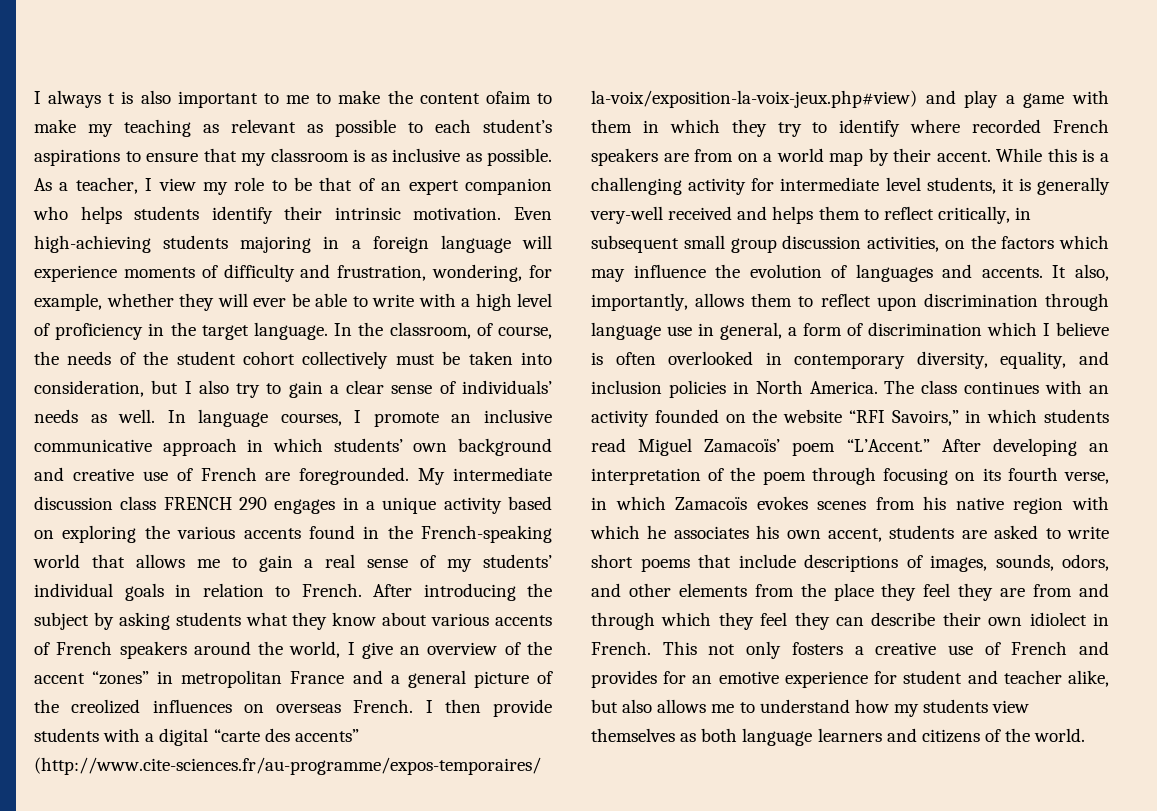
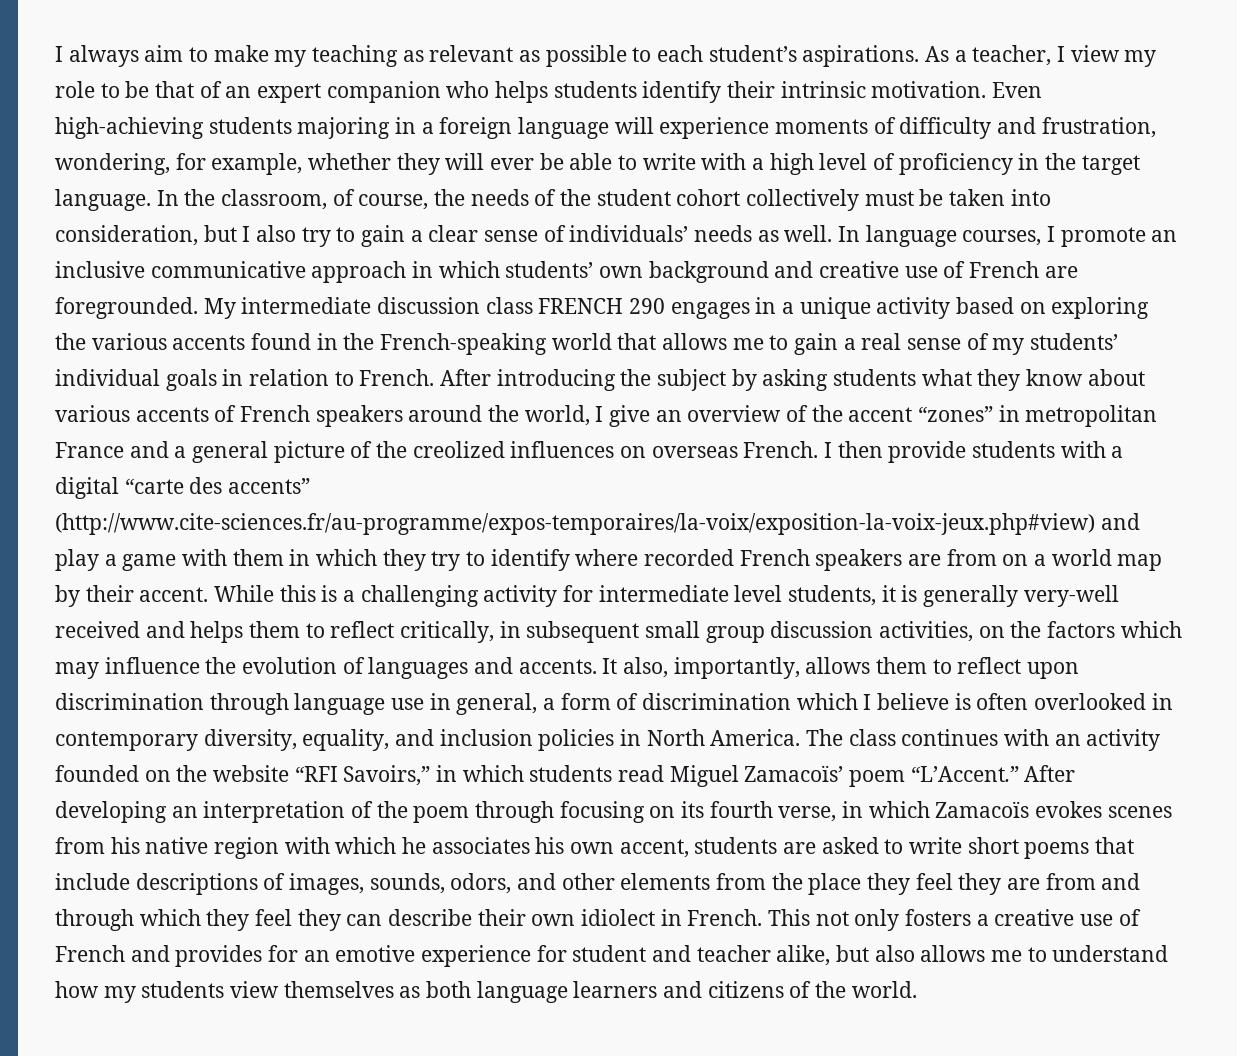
- I always t is also important to me to make the content ofaim to make my teaching as relevant as possible to each student’s aspirations to ensure that my classroom is as inclusive as possible.
+ I always aim to make my teaching as relevant as possible to each student’s aspirations.

